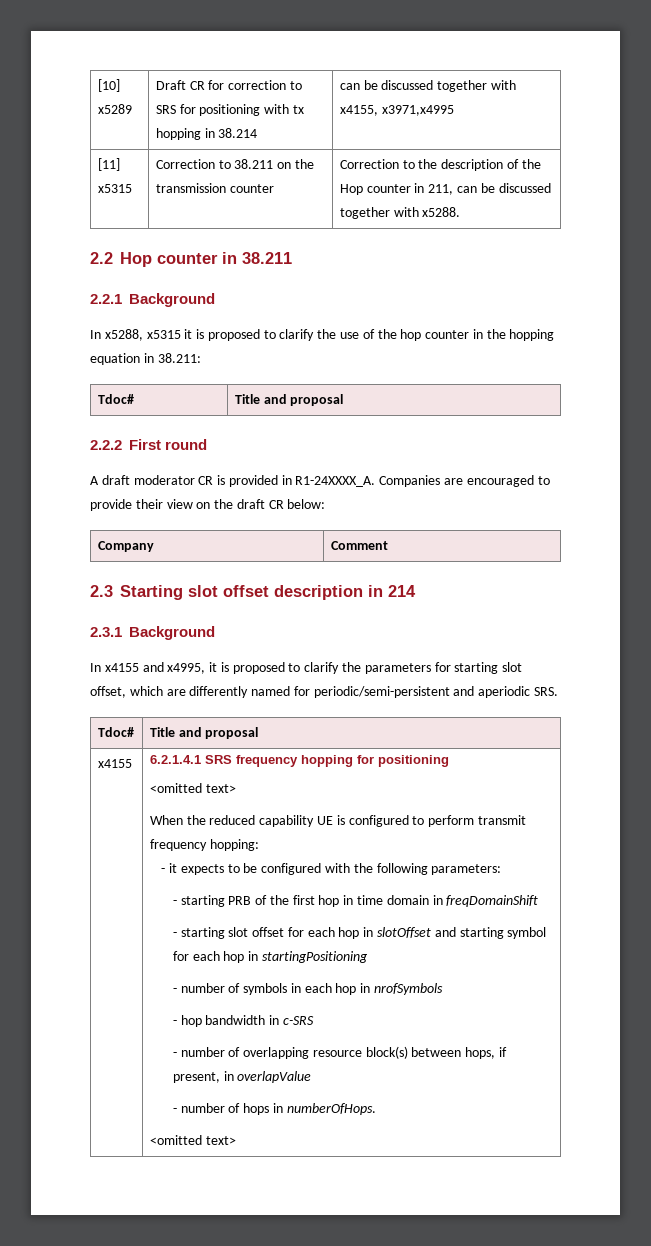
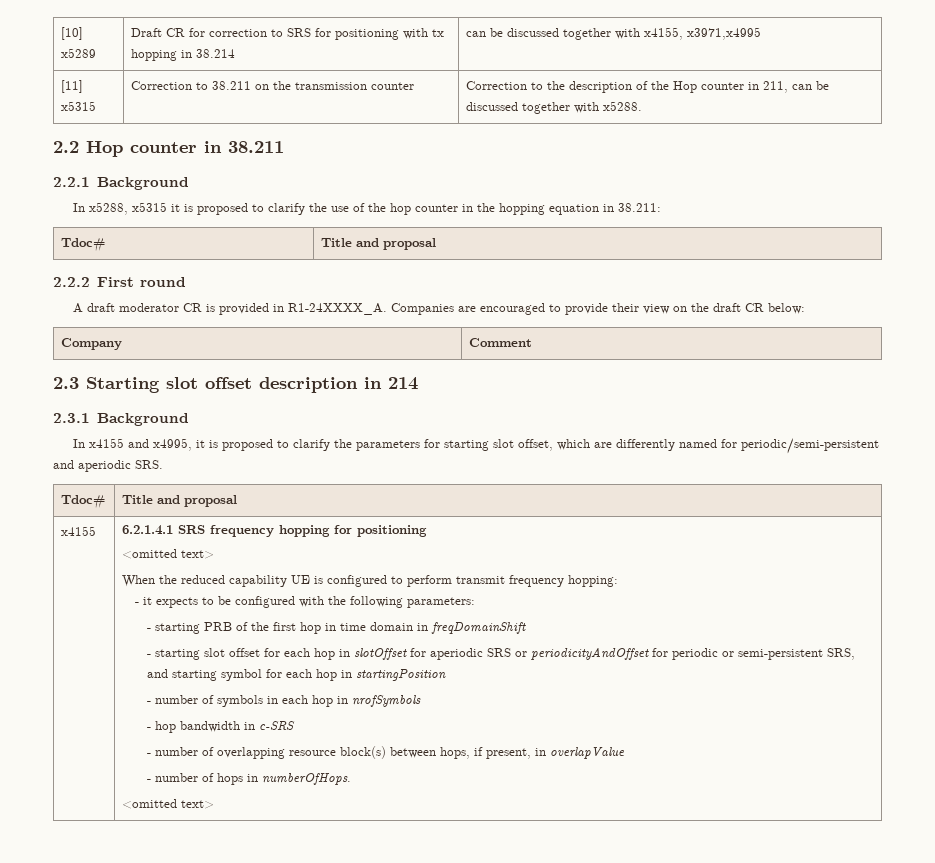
- - starting slot offset for each hop in slotOffset and starting symbol for each hop in startingPositioning
+ - starting slot offset for each hop in slotOffset for aperiodic SRS or periodicityAndOffset for periodic or semi-persistent SRS, and starting symbol for each hop in startingPosition

